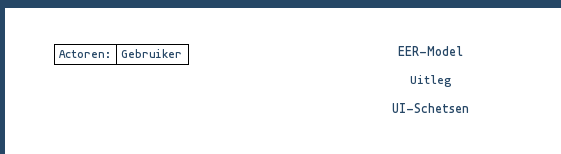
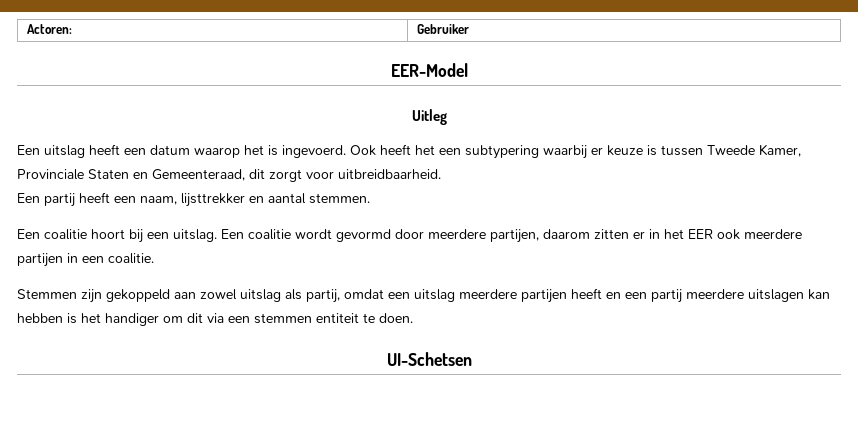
+ Een uitslag heeft een datum waarop het is ingevoerd. Ook heeft het een subtypering waarbij er keuze is tussen Tweede Kamer, Provinciale Staten en Gemeenteraad, dit zorgt voor uitbreidbaarheid.
+ Een partij heeft een naam, lijsttrekker en aantal stemmen.
+ Een coalitie hoort bij een uitslag. Een coalitie wordt gevormd door meerdere partijen, daarom zitten er in het EER ook meerdere partijen in een coalitie.
+ Stemmen zijn gekoppeld aan zowel uitslag als partij, omdat een uitslag meerdere partijen heeft en een partij meerdere uitslagen kan hebben is het handiger om dit via een stemmen entiteit te doen.

